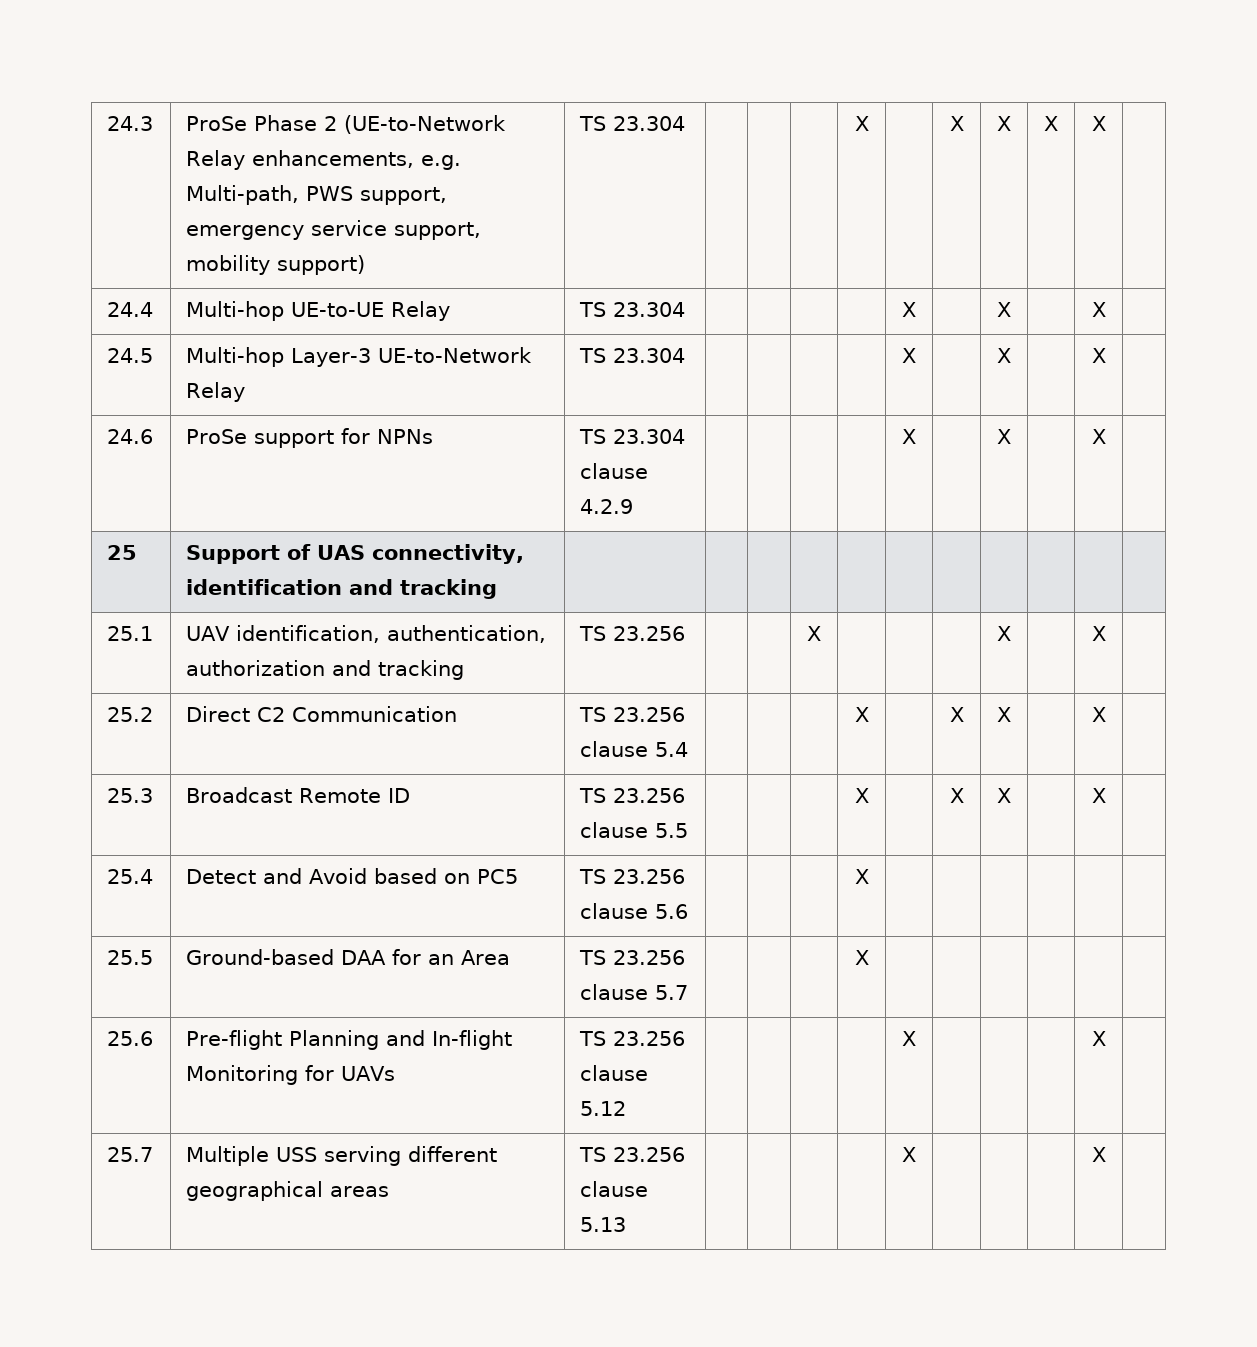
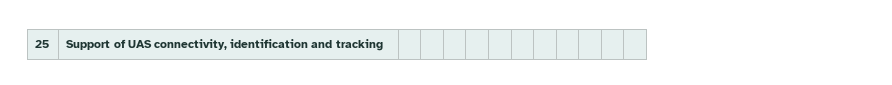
- 24.3 | ProSe Phase 2 (UE-to-Network Relay enhancements, e.g. Multi-path, PWS support, emergency service support, mobility support) | TS 23.304 | | | | X | | X | X | X | X |
- 24.4 | Multi-hop UE-to-UE Relay | TS 23.304 | | | | | X | | X | | X |
- 24.5 | Multi-hop Layer-3 UE-to-Network Relay | TS 23.304 | | | | | X | | X | | X |
- 24.6 | ProSe support for NPNs | TS 23.304 clause 4.2.9 | | | | | X | | X | | X |
- 25.1 | UAV identification, authentication, authorization and tracking | TS 23.256 | | | X | | | | X | | X |
- 25.2 | Direct C2 Communication | TS 23.256 clause 5.4 | | | | X | | X | X | | X |
- 25.3 | Broadcast Remote ID | TS 23.256 clause 5.5 | | | | X | | X | X | | X |
- 25.4 | Detect and Avoid based on PC5 | TS 23.256 clause 5.6 | | | | X | | | | | |
- 25.5 | Ground-based DAA for an Area | TS 23.256 clause 5.7 | | | | X | | | | | |
- 25.6 | Pre-flight Planning and In-flight Monitoring for UAVs | TS 23.256 clause 5.12 | | | | | X | | | | X |
- 25.7 | Multiple USS serving different geographical areas | TS 23.256 clause 5.13 | | | | | X | | | | X |

